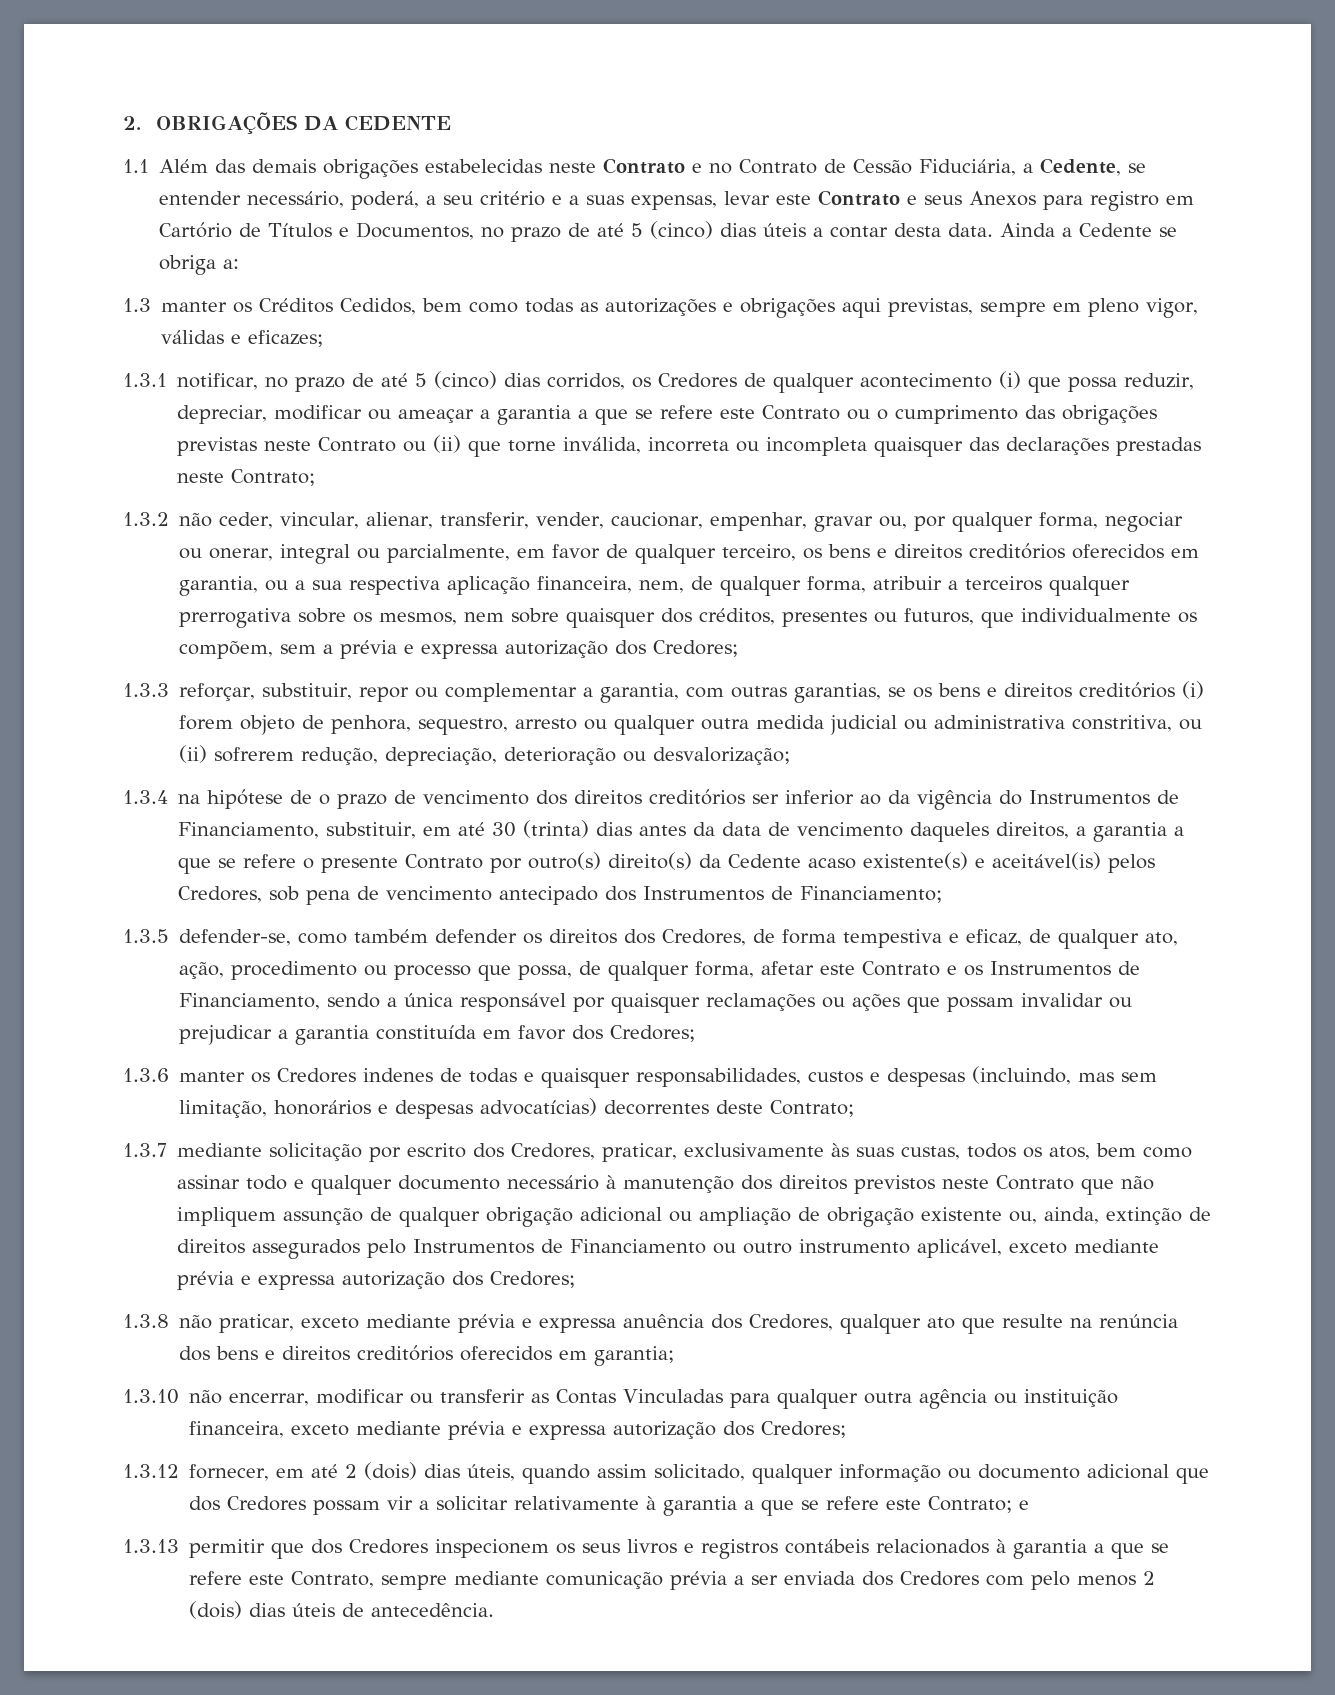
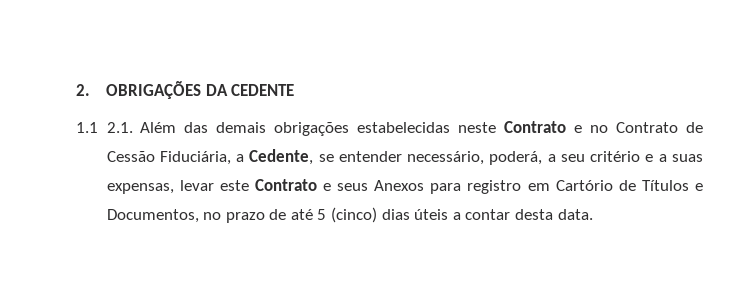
- 1.1 Além das demais obrigações estabelecidas neste Contrato e no Contrato de Cessão Fiduciária, a Cedente, se entender necessário, poderá, a seu critério e a suas expensas, levar este Contrato e seus Anexos para registro em Cartório de Títulos e Documentos, no prazo de até 5 (cinco) dias úteis a contar desta data. Ainda a Cedente se obriga a:
- 1.3 manter os Créditos Cedidos, bem como todas as autorizações e obrigações aqui previstas, sempre em pleno vigor, válidas e eficazes;
- 1.3.1 notificar, no prazo de até 5 (cinco) dias corridos, os Credores de qualquer acontecimento (i) que possa reduzir, depreciar, modificar ou ameaçar a garantia a que se refere este Contrato ou o cumprimento das obrigações previstas neste Contrato ou (ii) que torne inválida, incorreta ou incompleta quaisquer das declarações prestadas neste Contrato;
- 1.3.2 não ceder, vincular, alienar, transferir, vender, caucionar, empenhar, gravar ou, por qualquer forma, negociar ou onerar, integral ou parcialmente, em favor de qualquer terceiro, os bens e direitos creditórios oferecidos em garantia, ou a sua respectiva aplicação financeira, nem, de qualquer forma, atribuir a terceiros qualquer prerrogativa sobre os mesmos, nem sobre quaisquer dos créditos, presentes ou futuros, que individualmente os compõem, sem a prévia e expressa autorização dos Credores;
- 1.3.3 reforçar, substituir, repor ou complementar a garantia, com outras garantias, se os bens e direitos creditórios (i) forem objeto de penhora, sequestro, arresto ou qualquer outra medida judicial ou administrativa constritiva, ou (ii) sofrerem redução, depreciação, deterioração ou desvalorização;
- 1.3.4 na hipótese de o prazo de vencimento dos direitos creditórios ser inferior ao da vigência do Instrumentos de Financiamento, substituir, em até 30 (trinta) dias antes da data de vencimento daqueles direitos, a garantia a que se refere o presente Contrato por outro(s) direito(s) da Cedente acaso existente(s) e aceitável(is) pelos Credores, sob pena de vencimento antecipado dos Instrumentos de Financiamento;
- 1.3.5 defender-se, como também defender os direitos dos Credores, de forma tempestiva e eficaz, de qualquer ato, ação, procedimento ou processo que possa, de qualquer forma, afetar este Contrato e os Instrumentos de Financiamento, sendo a única responsável por quaisquer reclamações ou ações que possam invalidar ou prejudicar a garantia constituída em favor dos Credores;
- 1.3.6 manter os Credores indenes de todas e quaisquer responsabilidades, custos e despesas (incluindo, mas sem limitação, honorários e despesas advocatícias) decorrentes deste Contrato;
- 1.3.7 mediante solicitação por escrito dos Credores, praticar, exclusivamente às suas custas, todos os atos, bem como assinar todo e qualquer documento necessário à manutenção dos direitos previstos neste Contrato que não impliquem assunção de qualquer obrigação adicional ou ampliação de obrigação existente ou, ainda, extinção de direitos assegurados pelo Instrumentos de Financiamento ou outro instrumento aplicável, exceto mediante prévia e expressa autorização dos Credores;
- 1.3.8 não praticar, exceto mediante prévia e expressa anuência dos Credores, qualquer ato que resulte na renúncia dos bens e direitos creditórios oferecidos em garantia;
- 1.3.10 não encerrar, modificar ou transferir as Contas Vinculadas para qualquer outra agência ou instituição financeira, exceto mediante prévia e expressa autorização dos Credores;
- 1.3.12 fornecer, em até 2 (dois) dias úteis, quando assim solicitado, qualquer informação ou documento adicional que dos Credores possam vir a solicitar relativamente à garantia a que se refere este Contrato; e
- 1.3.13 permitir que dos Credores inspecionem os seus livros e registros contábeis relacionados à garantia a que se refere este Contrato, sempre mediante comunicação prévia a ser enviada dos Credores com pelo menos 2 (dois) dias úteis de antecedência.
+ 1.1 2.1. Além das demais obrigações estabelecidas neste Contrato e no Contrato de Cessão Fiduciária, a Cedente, se entender necessário, poderá, a seu critério e a suas expensas, levar este Contrato e seus Anexos para registro em Cartório de Títulos e Documentos, no prazo de até 5 (cinco) dias úteis a contar desta data.

